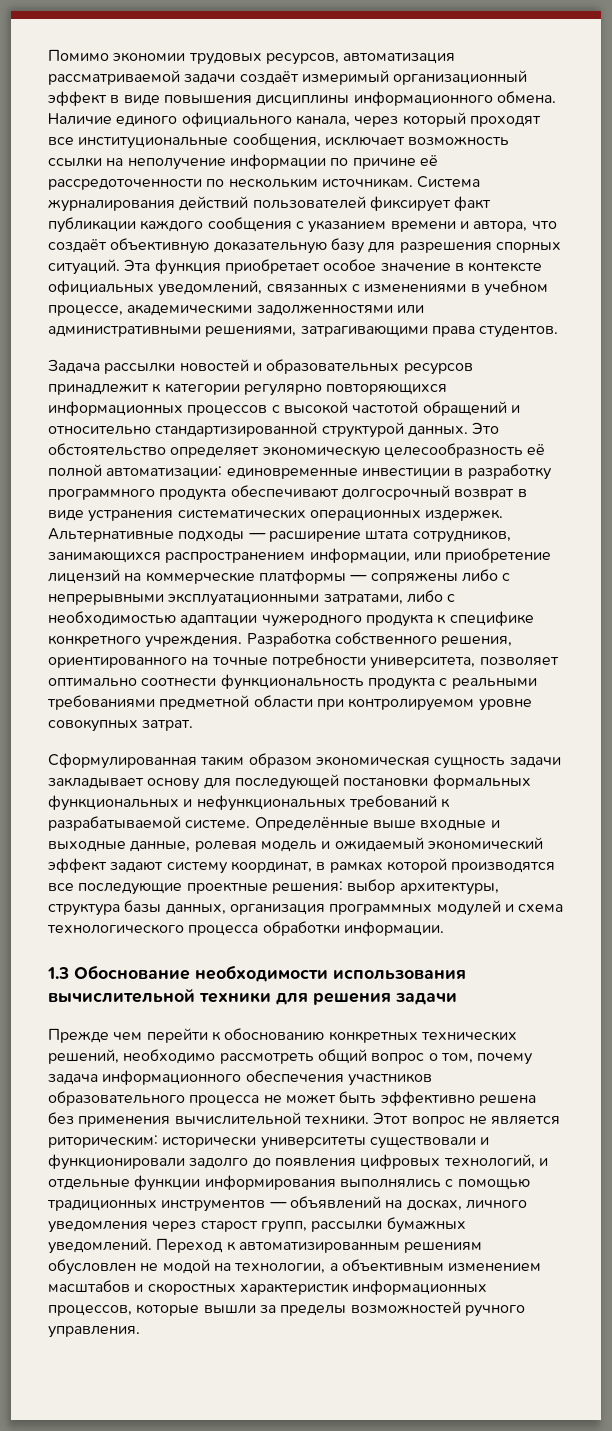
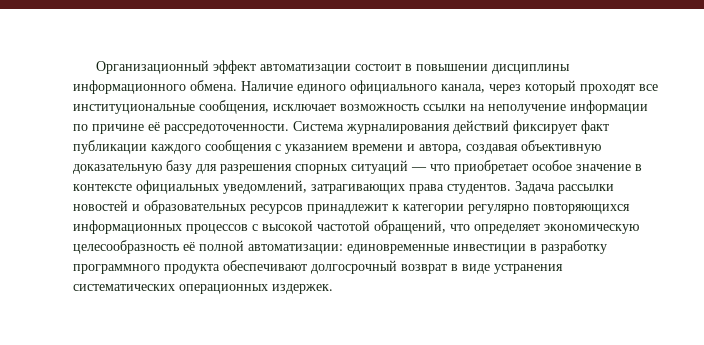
- Помимо экономии трудовых ресурсов, автоматизация рассматриваемой задачи создаёт измеримый организационный эффект в виде повышения дисциплины информационного обмена.
+ Организационный эффект автоматизации состоит в повышении дисциплины информационного обмена.
- Наличие единого официального канала, через который проходят все институциональные сообщения, исключает возможность ссылки на неполучение информации по причине её рассредоточенности по нескольким источникам.
+ Наличие единого официального канала, через который проходят все институциональные сообщения, исключает возможность ссылки на неполучение информации по причине её рассредоточенности.
- Система журналирования действий пользователей фиксирует факт публикации каждого сообщения с указанием времени и автора, что создаёт объективную доказательную базу для разрешения спорных ситуаций. Эта функция приобретает особое значение в контексте официальных уведомлений, связанных с изменениями в учебном процессе, академическими задолженностями или административными решениями, затрагивающими права студентов.
- Задача рассылки новостей и образовательных ресурсов принадлежит к категории регулярно повторяющихся информационных процессов с высокой частотой обращений и относительно стандартизированной структурой данных. Это обстоятельство определяет экономическую целесообразность её полной автоматизации:
+ Система журналирования действий фиксирует факт публикации каждого сообщения с указанием времени и автора, создавая объективную доказательную базу для разрешения спорных ситуаций — что приобретает особое значение в контексте официальных уведомлений, затрагивающих права студентов. Задача рассылки новостей и образовательных ресурсов принадлежит к категории регулярно повторяющихся информационных процессов с высокой частотой обращений, что определяет экономическую целесообразность её полной автоматизации:
- Альтернативные подходы — расширение штата сотрудников, занимающихся распространением информации, или приобретение лицензий на коммерческие платформы — сопряжены либо с непрерывными эксплуатационными затратами, либо с необходимостью адаптации чужеродного продукта к специфике конкретного учреждения. Разработка собственного решения, ориентированного на точные потребности университета, позволяет оптимально соотнести функциональность продукта с реальными требованиями предметной области при контролируемом уровне совокупных затрат.
- Сформулированная таким образом экономическая сущность задачи закладывает основу для последующей постановки формальных функциональных и нефункциональных требований к разрабатываемой системе. Определённые выше входные и выходные данные, ролевая модель и ожидаемый экономический эффект задают систему координат, в рамках которой производятся все последующие проектные решения: выбор архитектуры, структура базы данных, организация программных модулей и схема технологического процесса обработки информации.
- 1.3 Обоснование необходимости использования вычислительной техники для решения задачи
- Прежде чем перейти к обоснованию конкретных технических решений, необходимо рассмотреть общий вопрос о том, почему задача информационного обеспечения участников образовательного процесса не может быть эффективно решена без применения вычислительной техники. Этот вопрос не является риторическим: исторически университеты существовали и функционировали задолго до появления цифровых технологий, и отдельные функции информирования выполнялись с помощью традиционных инструментов — объявлений на досках, личного уведомления через старост групп, рассылки бумажных уведомлений. Переход к автоматизированным решениям обусловлен не модой на технологии, а объективным изменением масштабов и скоростных характеристик информационных процессов, которые вышли за пределы возможностей ручного управления.

